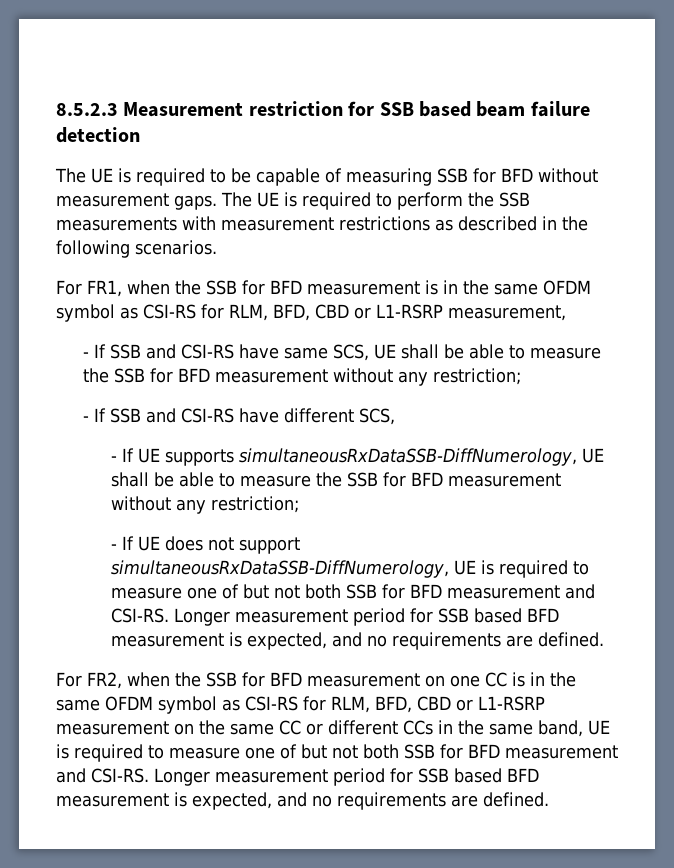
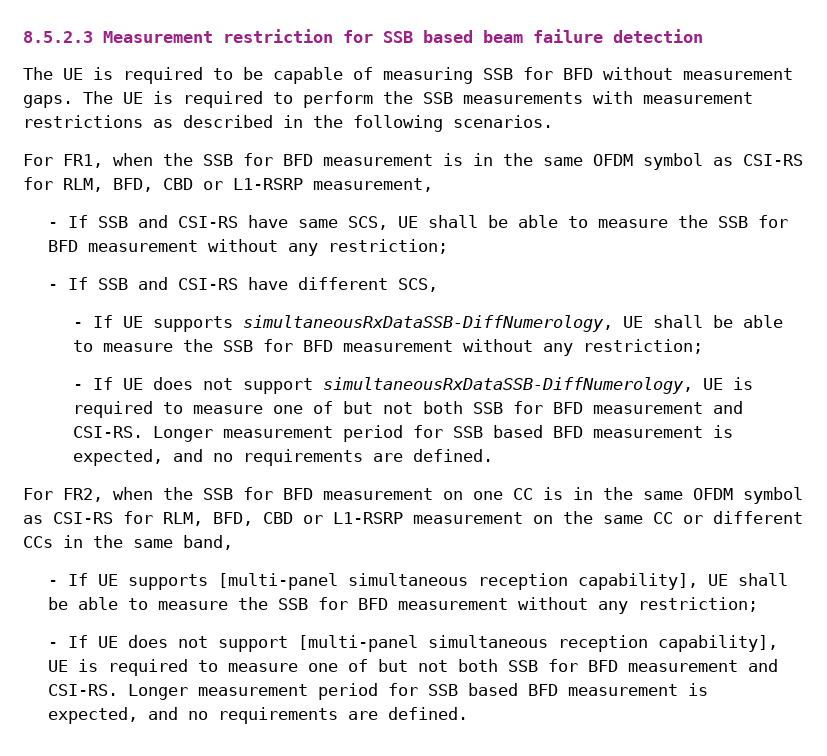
- For FR2, when the SSB for BFD measurement on one CC is in the same OFDM symbol as CSI-RS for RLM, BFD, CBD or L1-RSRP measurement on the same CC or different CCs in the same band, UE is required to measure one of but not both SSB for BFD measurement and CSI-RS.
+ For FR2, when the SSB for BFD measurement on one CC is in the same OFDM symbol as CSI-RS for RLM, BFD, CBD or L1-RSRP measurement on the same CC or different CCs in the same band,
+ - If UE supports [multi-panel simultaneous reception capability], UE shall be able to measure the SSB for BFD measurement without any restriction;
+ - If UE does not support [multi-panel simultaneous reception capability], UE is required to measure one of but not both SSB for BFD measurement and CSI-RS.

